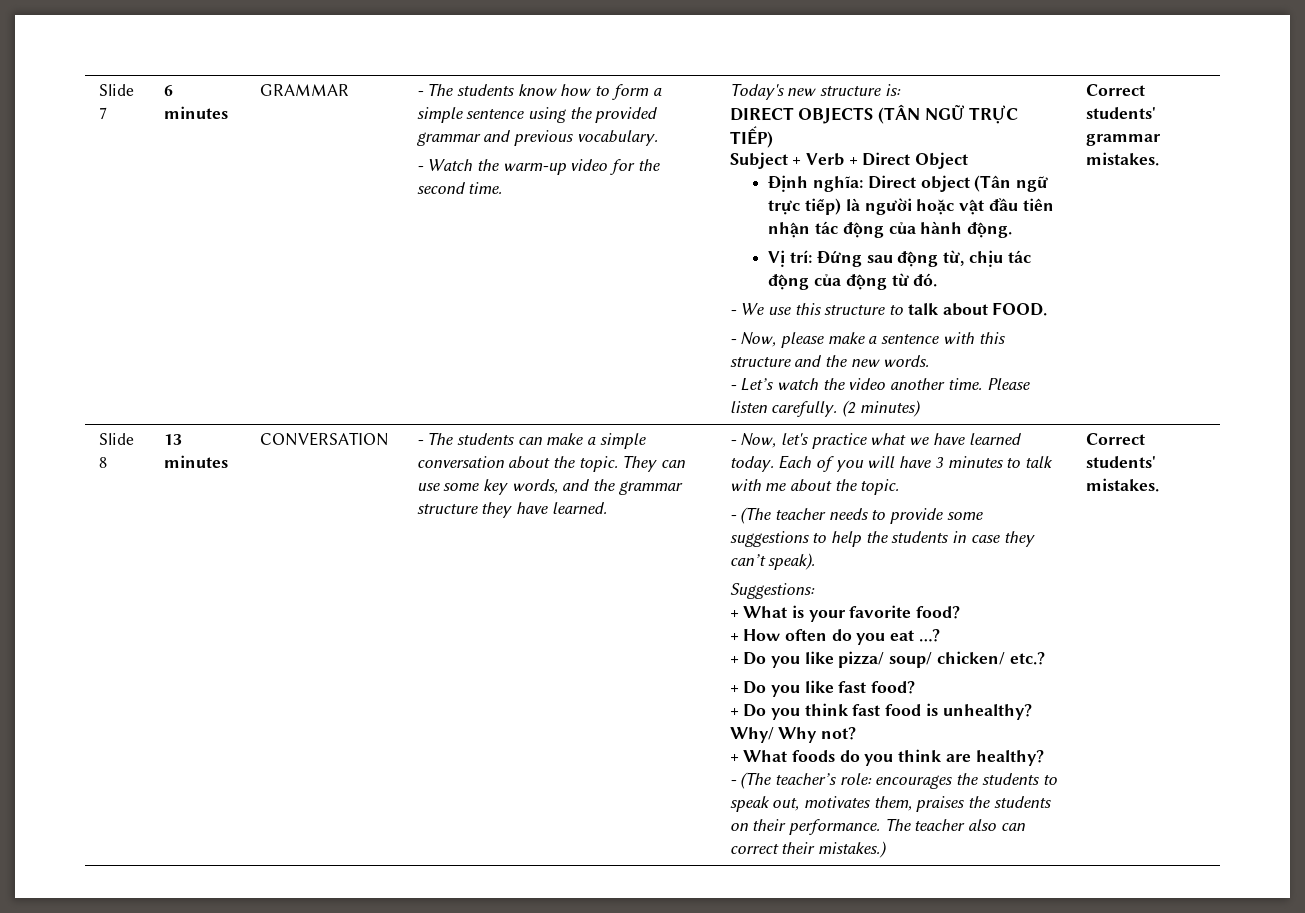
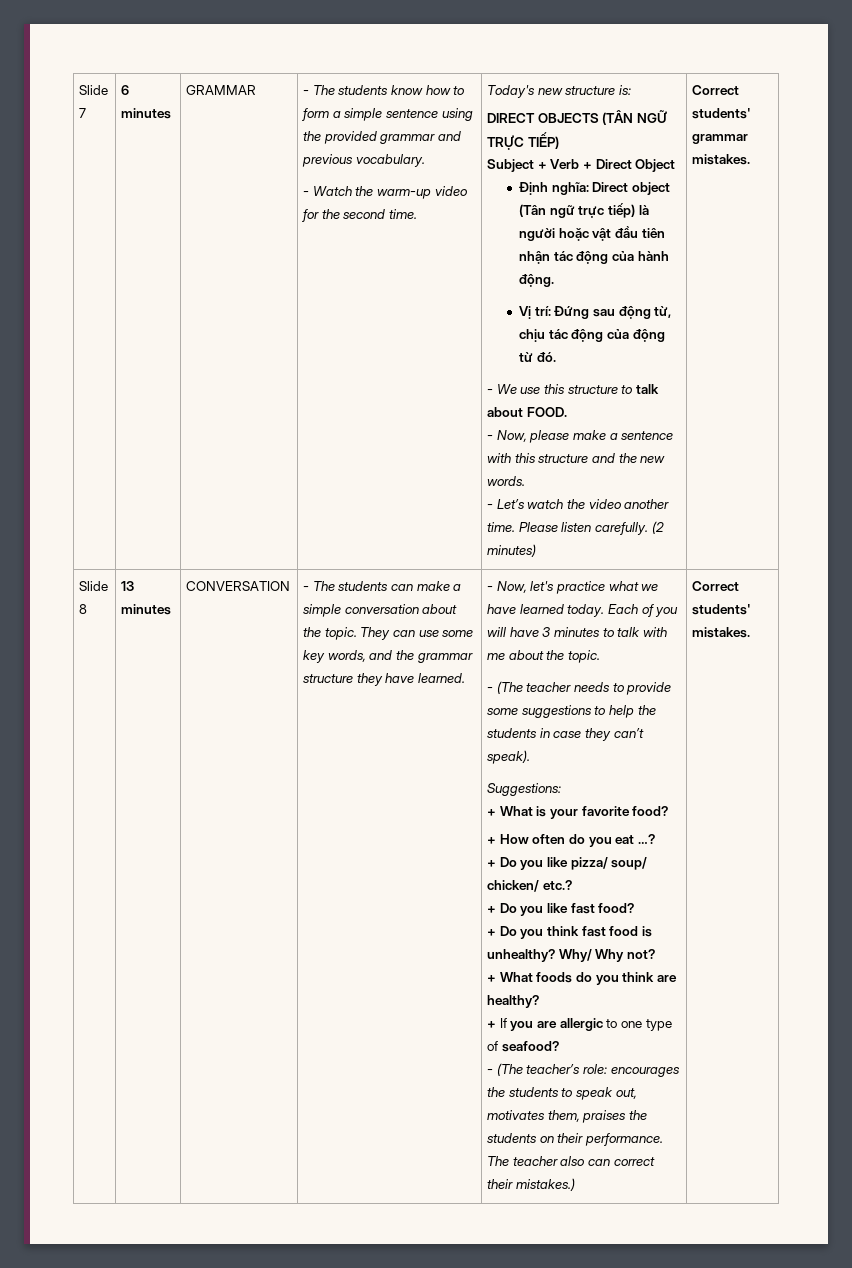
+ + If you are allergic to one type of seafood?

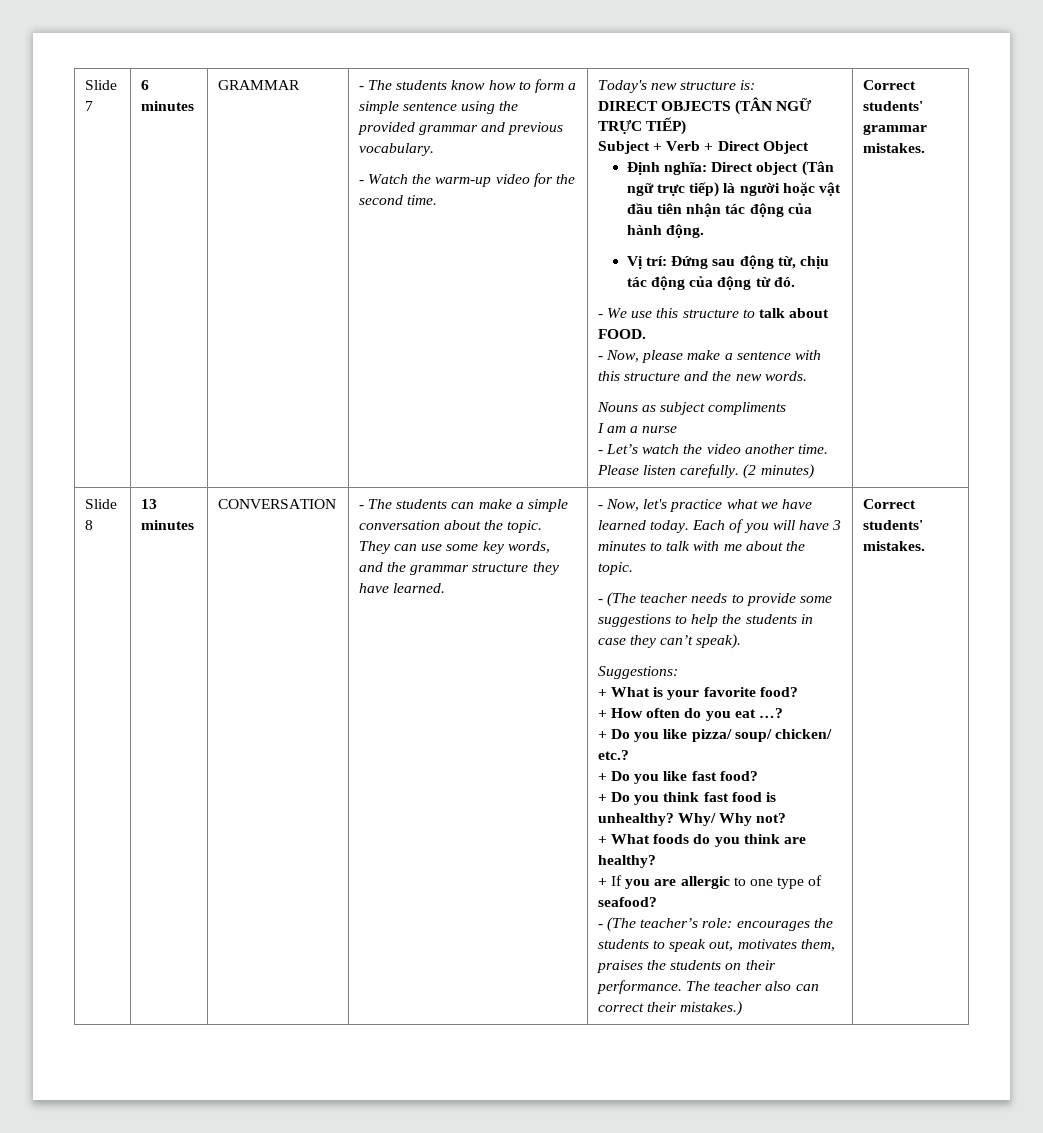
+ Nouns as subject compliments
+ I am a nurse

